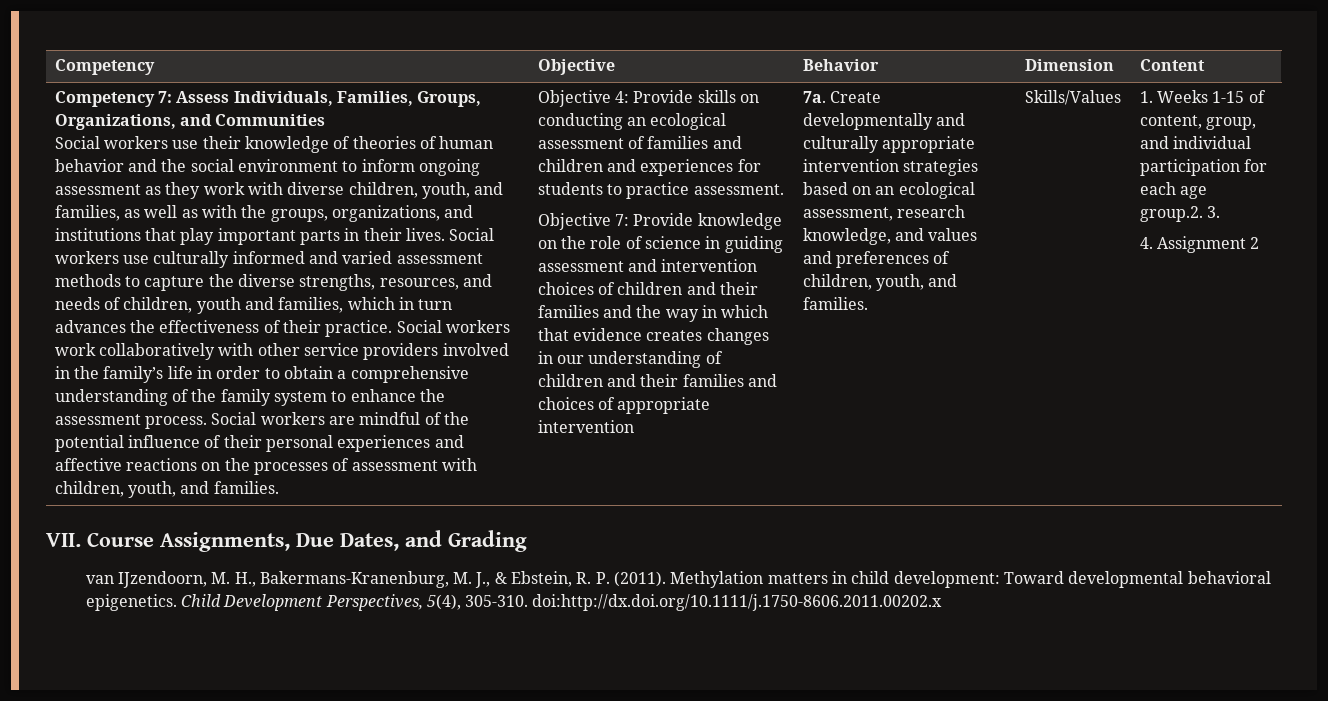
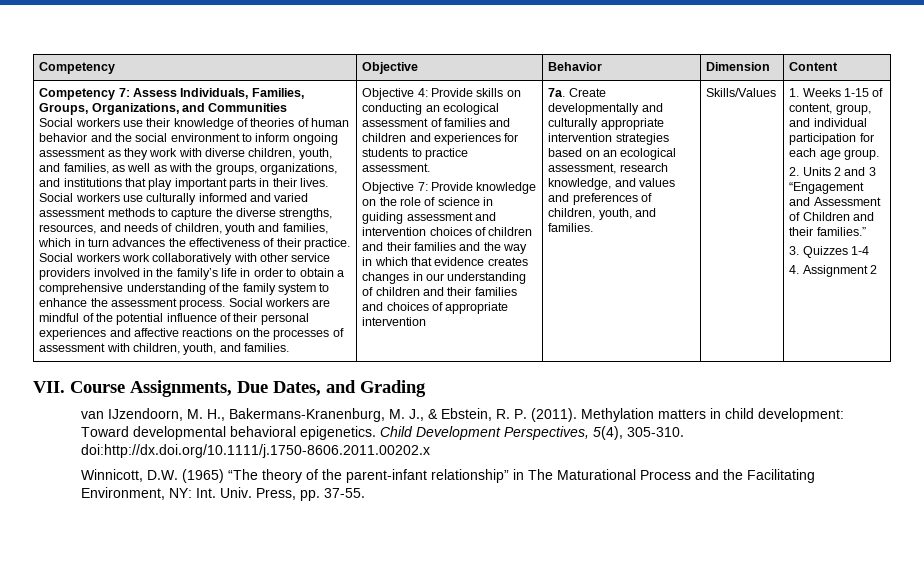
- 1. Weeks 1-15 of content, group, and individual participation for each age group.2. 3.
+ 1. Weeks 1-15 of content, group, and individual participation for each age group.
+ 2. Units 2 and 3 “Engagement and Assessment of Children and their families.”
+ 3. Quizzes 1-4
+ Winnicott, D.W. (1965) “The theory of the parent-infant relationship” in The Maturational Process and the Facilitating Environment, NY: Int. Univ. Press, pp. 37-55.

